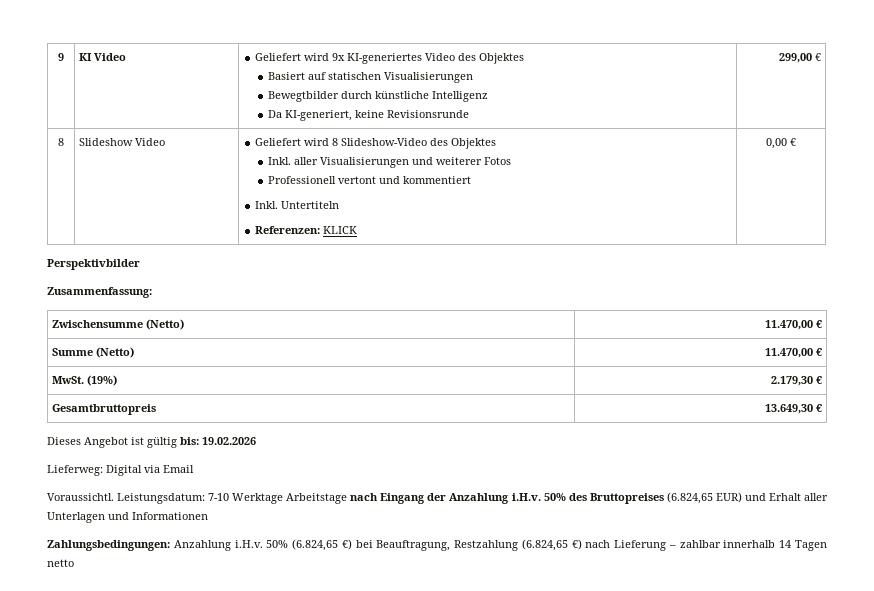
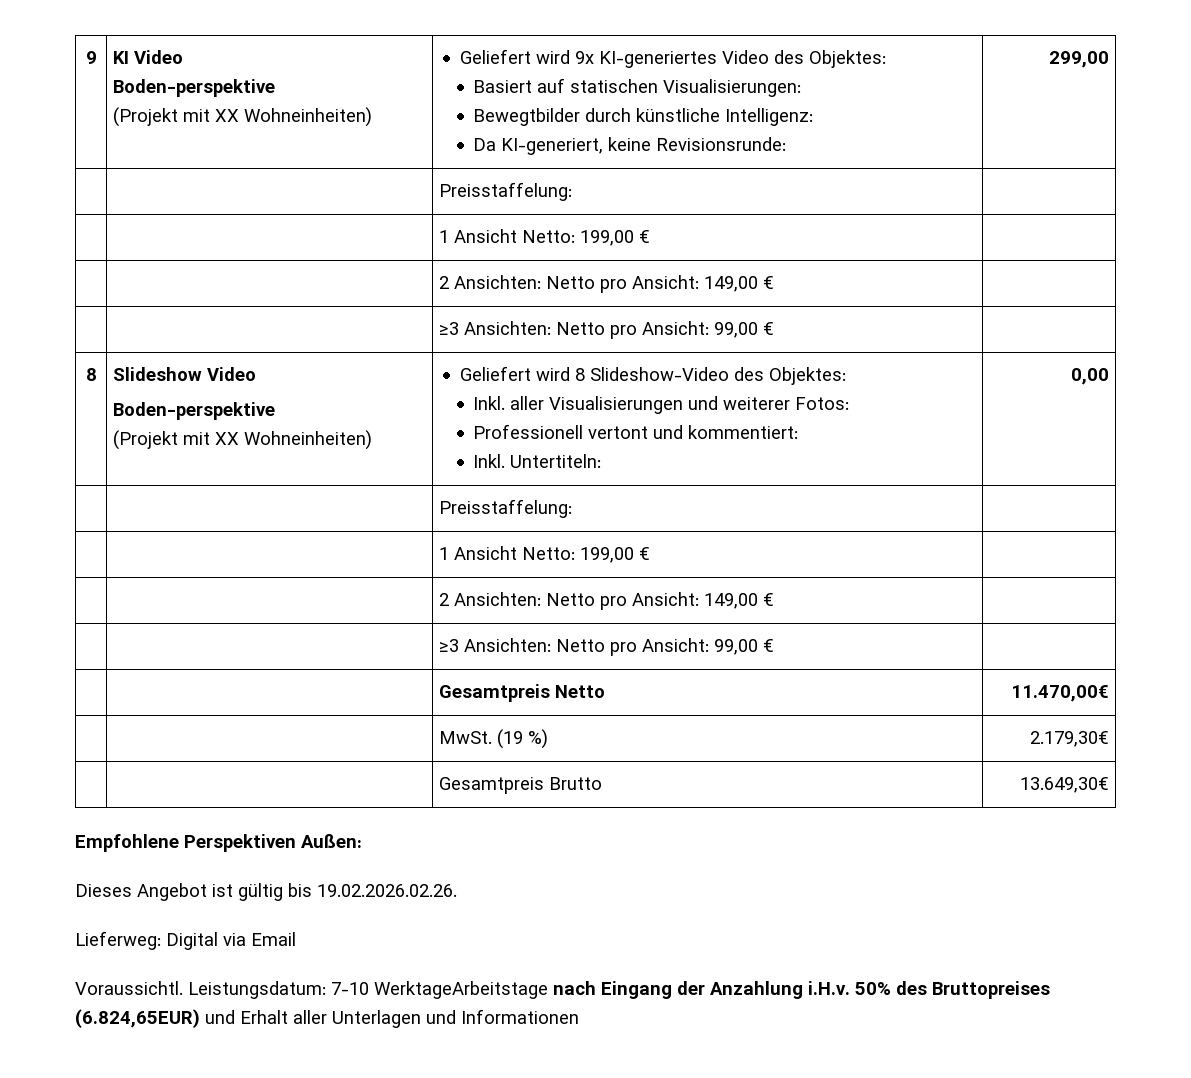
- 9 | KI Video | Geliefert wird 9x KI-generiertes Video des Objektes
- Basiert auf statischen Visualisierungen
- Bewegtbilder durch künstliche Intelligenz
- Da KI-generiert, keine Revisionsrunde | 299,00 €
- 8 | Slideshow Video | Geliefert wird 8 Slideshow-Video des Objektes
- Inkl. aller Visualisierungen und weiterer Fotos
- Professionell vertont und kommentiert
- Inkl. Untertiteln
- Referenzen: KLICK | 0,00 €
- Perspektivbilder
- Zusammenfassung:
- Zwischensumme (Netto) | 11.470,00 €
- Summe (Netto) | 11.470,00 €
- MwSt. (19%) | 2.179,30 €
- Gesamtbruttopreis | 13.649,30 €
+ 9 | KI Video
+ Boden-perspektive
+ (Projekt mit XX Wohneinheiten) | Geliefert wird 9x KI-generiertes Video des Objektes:
+ Basiert auf statischen Visualisierungen:
+ Bewegtbilder durch künstliche Intelligenz:
+ Da KI-generiert, keine Revisionsrunde: | 299,00
+ | | Preisstaffelung: |
+ | | 1 Ansicht Netto: 199,00 € |
+ | | 2 Ansichten: Netto pro Ansicht: 149,00 € |
+ | | ≥3 Ansichten: Netto pro Ansicht: 99,00 € |
+ 8 | Slideshow Video
+ Boden-perspektive
+ (Projekt mit XX Wohneinheiten) | Geliefert wird 8 Slideshow-Video des Objektes:
+ Inkl. aller Visualisierungen und weiterer Fotos:
+ Professionell vertont und kommentiert:
+ Inkl. Untertiteln: | 0,00
+ | | Preisstaffelung: |
+ | | 1 Ansicht Netto: 199,00 € |
+ | | 2 Ansichten: Netto pro Ansicht: 149,00 € |
+ | | ≥3 Ansichten: Netto pro Ansicht: 99,00 € |
+ | | Gesamtpreis Netto | 11.470,00€
+ | | MwSt. (19 %) | 2.179,30€
+ | | Gesamtpreis Brutto | 13.649,30€
+ Empfohlene Perspektiven Außen:
- Dieses Angebot ist gültig bis: 19.02.2026
+ Dieses Angebot ist gültig bis 19.02.2026.02.26.
- Leistungsdatum: 7-10 Werktage Arbeitstage nach Eingang der Anzahlung i.H.v. 50% des Bruttopreises (6.824,65 EUR) und Erhalt aller Unterlagen und Informationen
+ Leistungsdatum: 7-10 WerktageArbeitstage nach Eingang der Anzahlung i.H.v. 50% des Bruttopreises (6.824,65EUR) und Erhalt aller Unterlagen und Informationen
- Zahlungsbedingungen: Anzahlung i.H.v. 50% (6.824,65 €) bei Beauftragung, Restzahlung (6.824,65 €) nach Lieferung – zahlbar innerhalb 14 Tagen netto

